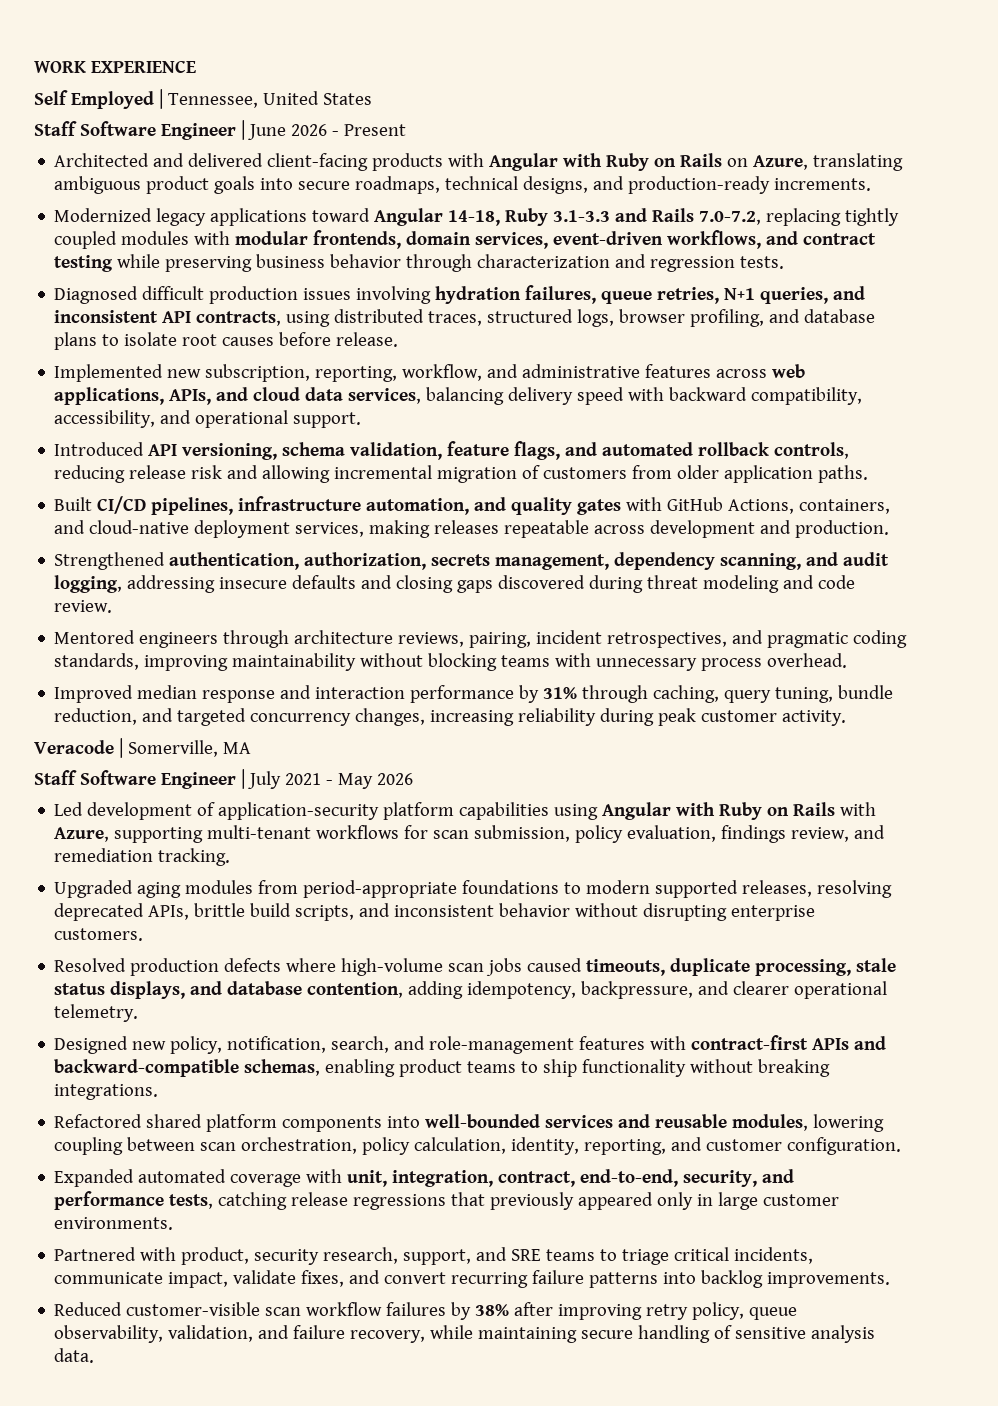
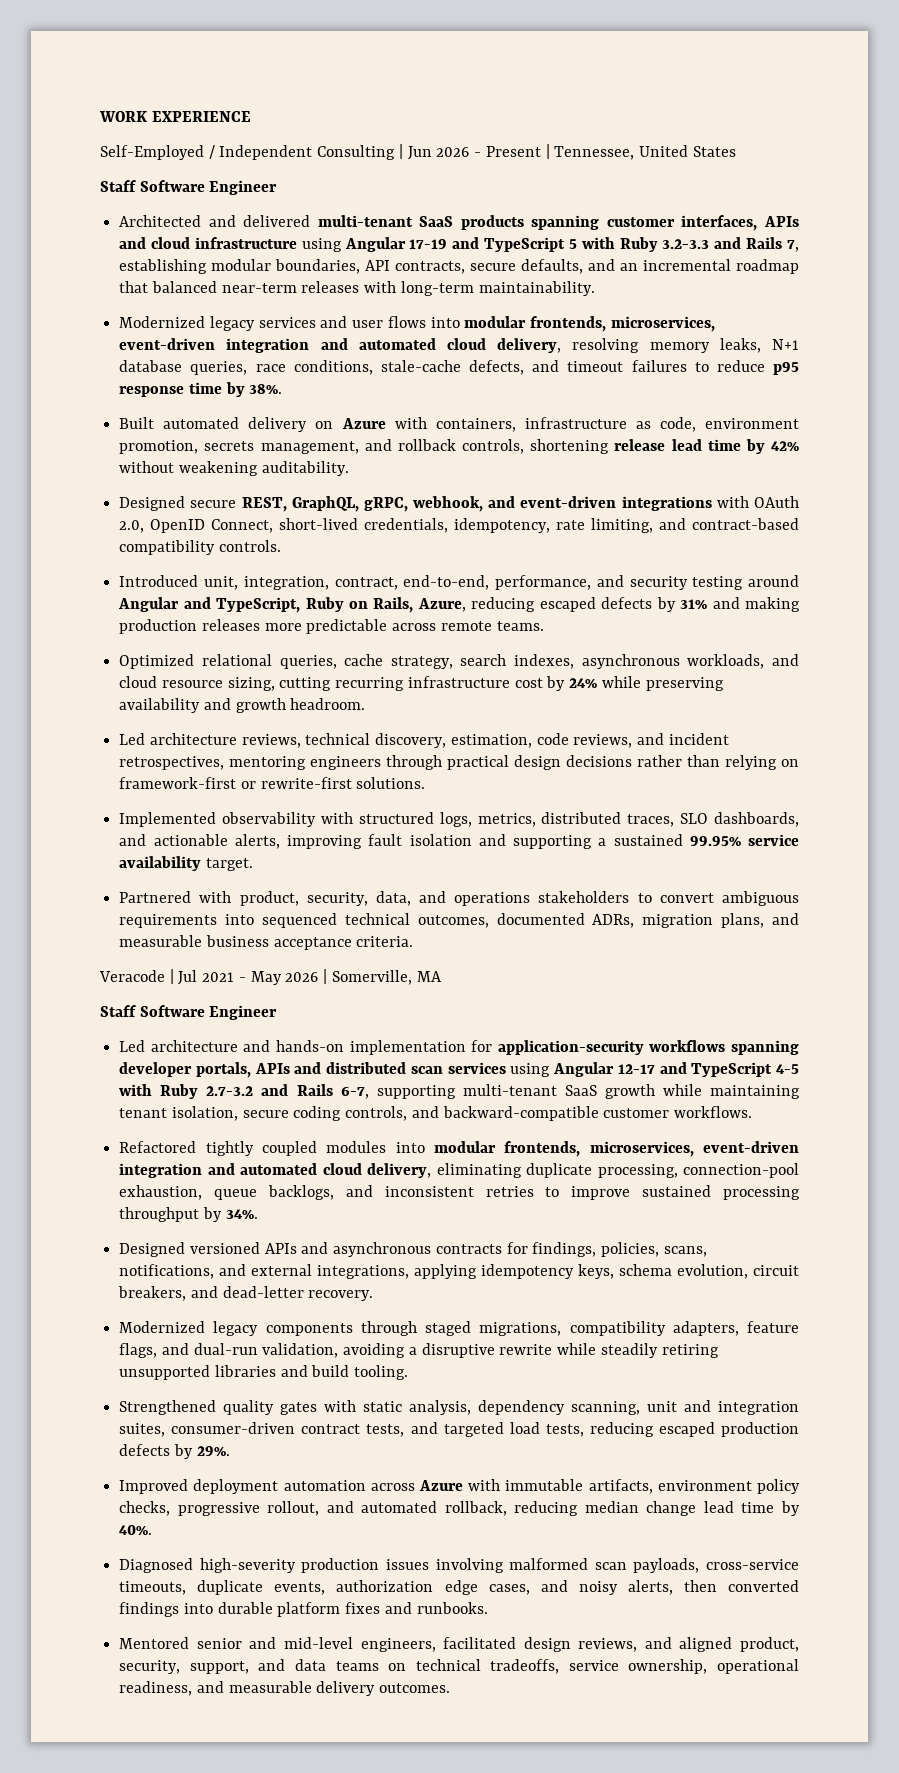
- Self Employed | Tennessee, United States
- Staff Software Engineer | June 2026 - Present
- Architected and delivered client-facing products with Angular with Ruby on Rails on Azure, translating ambiguous product goals into secure roadmaps, technical designs, and production-ready increments.
- Modernized legacy applications toward Angular 14-18, Ruby 3.1-3.3 and Rails 7.0-7.2, replacing tightly coupled modules with modular frontends, domain services, event-driven workflows, and contract testing while preserving business behavior through characterization and regression tests.
- Diagnosed difficult production issues involving hydration failures, queue retries, N+1 queries, and inconsistent API contracts, using distributed traces, structured logs, browser profiling, and database plans to isolate root causes before release.
- Implemented new subscription, reporting, workflow, and administrative features across web applications, APIs, and cloud data services, balancing delivery speed with backward compatibility, accessibility, and operational support.
- Introduced API versioning, schema validation, feature flags, and automated rollback controls, reducing release risk and allowing incremental migration of customers from older application paths.
- Built CI/CD pipelines, infrastructure automation, and quality gates with GitHub Actions, containers, and cloud-native deployment services, making releases repeatable across development and production.
- Strengthened authentication, authorization, secrets management, dependency scanning, and audit logging, addressing insecure defaults and closing gaps discovered during threat modeling and code review.
- Mentored engineers through architecture reviews, pairing, incident retrospectives, and pragmatic coding standards, improving maintainability without blocking teams with unnecessary process overhead.
- Improved median response and interaction performance by 31% through caching, query tuning, bundle reduction, and targeted concurrency changes, increasing reliability during peak customer activity.
- Veracode | Somerville, MA
- Staff Software Engineer | July 2021 - May 2026
- Led development of application-security platform capabilities using Angular with Ruby on Rails with Azure, supporting multi-tenant workflows for scan submission, policy evaluation, findings review, and remediation tracking.
- Upgraded aging modules from period-appropriate foundations to modern supported releases, resolving deprecated APIs, brittle build scripts, and inconsistent behavior without disrupting enterprise customers.
- Resolved production defects where high-volume scan jobs caused timeouts, duplicate processing, stale status displays, and database contention, adding idempotency, backpressure, and clearer operational telemetry.
- Designed new policy, notification, search, and role-management features with contract-first APIs and backward-compatible schemas, enabling product teams to ship functionality without breaking integrations.
- Refactored shared platform components into well-bounded services and reusable modules, lowering coupling between scan orchestration, policy calculation, identity, reporting, and customer configuration.
- Expanded automated coverage with unit, integration, contract, end-to-end, security, and performance tests, catching release regressions that previously appeared only in large customer environments.
- Partnered with product, security research, support, and SRE teams to triage critical incidents, communicate impact, validate fixes, and convert recurring failure patterns into backlog improvements.
- Reduced customer-visible scan workflow failures by 38% after improving retry policy, queue observability, validation, and failure recovery, while maintaining secure handling of sensitive analysis data.
+ Self-Employed / Independent Consulting | Jun 2026 - Present | Tennessee, United States
+ Staff Software Engineer
+ Architected and delivered multi-tenant SaaS products spanning customer interfaces, APIs and cloud infrastructure using Angular 17-19 and TypeScript 5 with Ruby 3.2-3.3 and Rails 7, establishing modular boundaries, API contracts, secure defaults, and an incremental roadmap that balanced near-term releases with long-term maintainability.
+ Modernized legacy services and user flows into modular frontends, microservices, event-driven integration and automated cloud delivery, resolving memory leaks, N+1 database queries, race conditions, stale-cache defects, and timeout failures to reduce p95 response time by 38%.
+ Built automated delivery on Azure with containers, infrastructure as code, environment promotion, secrets management, and rollback controls, shortening release lead time by 42% without weakening auditability.
+ Designed secure REST, GraphQL, gRPC, webhook, and event-driven integrations with OAuth 2.0, OpenID Connect, short-lived credentials, idempotency, rate limiting, and contract-based compatibility controls.
+ Introduced unit, integration, contract, end-to-end, performance, and security testing around Angular and TypeScript, Ruby on Rails, Azure, reducing escaped defects by 31% and making production releases more predictable across remote teams.
+ Optimized relational queries, cache strategy, search indexes, asynchronous workloads, and cloud resource sizing, cutting recurring infrastructure cost by 24% while preserving availability and growth headroom.
+ Led architecture reviews, technical discovery, estimation, code reviews, and incident retrospectives, mentoring engineers through practical design decisions rather than relying on framework-first or rewrite-first solutions.
+ Implemented observability with structured logs, metrics, distributed traces, SLO dashboards, and actionable alerts, improving fault isolation and supporting a sustained 99.95% service availability target.
+ Partnered with product, security, data, and operations stakeholders to convert ambiguous requirements into sequenced technical outcomes, documented ADRs, migration plans, and measurable business acceptance criteria.
+ Veracode | Jul 2021 - May 2026 | Somerville, MA
+ Staff Software Engineer
+ Led architecture and hands-on implementation for application-security workflows spanning developer portals, APIs and distributed scan services using Angular 12-17 and TypeScript 4-5 with Ruby 2.7-3.2 and Rails 6-7, supporting multi-tenant SaaS growth while maintaining tenant isolation, secure coding controls, and backward-compatible customer workflows.
+ Refactored tightly coupled modules into modular frontends, microservices, event-driven integration and automated cloud delivery, eliminating duplicate processing, connection-pool exhaustion, queue backlogs, and inconsistent retries to improve sustained processing throughput by 34%.
+ Designed versioned APIs and asynchronous contracts for findings, policies, scans, notifications, and external integrations, applying idempotency keys, schema evolution, circuit breakers, and dead-letter recovery.
+ Modernized legacy components through staged migrations, compatibility adapters, feature flags, and dual-run validation, avoiding a disruptive rewrite while steadily retiring unsupported libraries and build tooling.
+ Strengthened quality gates with static analysis, dependency scanning, unit and integration suites, consumer-driven contract tests, and targeted load tests, reducing escaped production defects by 29%.
+ Improved deployment automation across Azure with immutable artifacts, environment policy checks, progressive rollout, and automated rollback, reducing median change lead time by 40%.
+ Diagnosed high-severity production issues involving malformed scan payloads, cross-service timeouts, duplicate events, authorization edge cases, and noisy alerts, then converted findings into durable platform fixes and runbooks.
+ Mentored senior and mid-level engineers, facilitated design reviews, and aligned product, security, support, and data teams on technical tradeoffs, service ownership, operational readiness, and measurable delivery outcomes.

